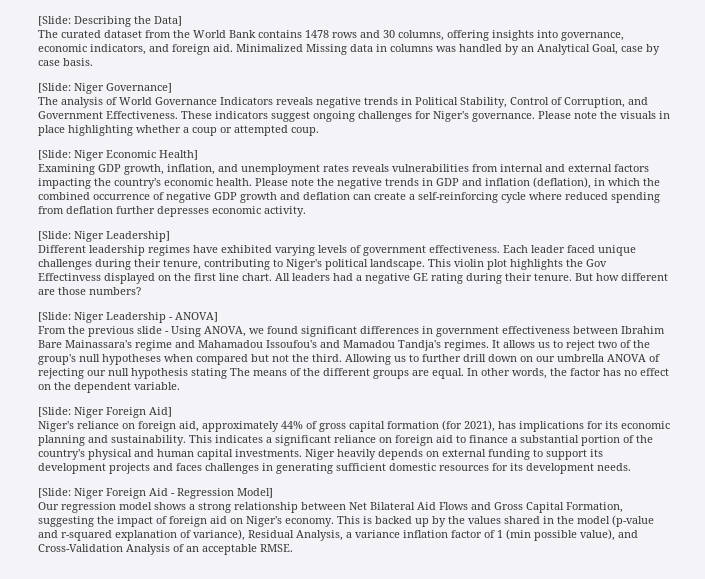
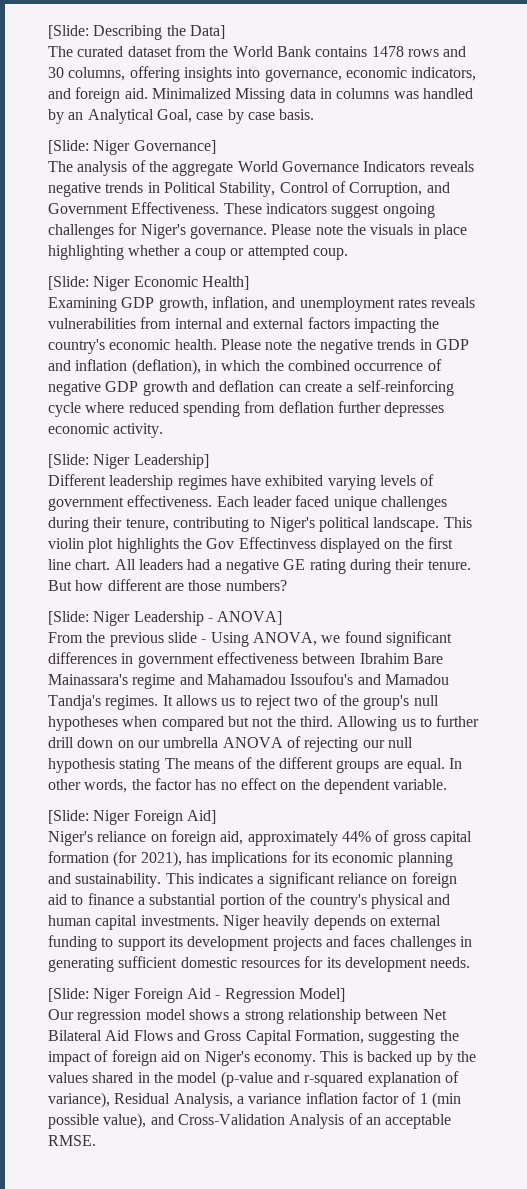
- The analysis of World Governance Indicators reveals negative trends in Political Stability, Control of Corruption, and Government Effectiveness.
+ The analysis of the aggregate World Governance Indicators reveals negative trends in Political Stability, Control of Corruption, and Government Effectiveness.

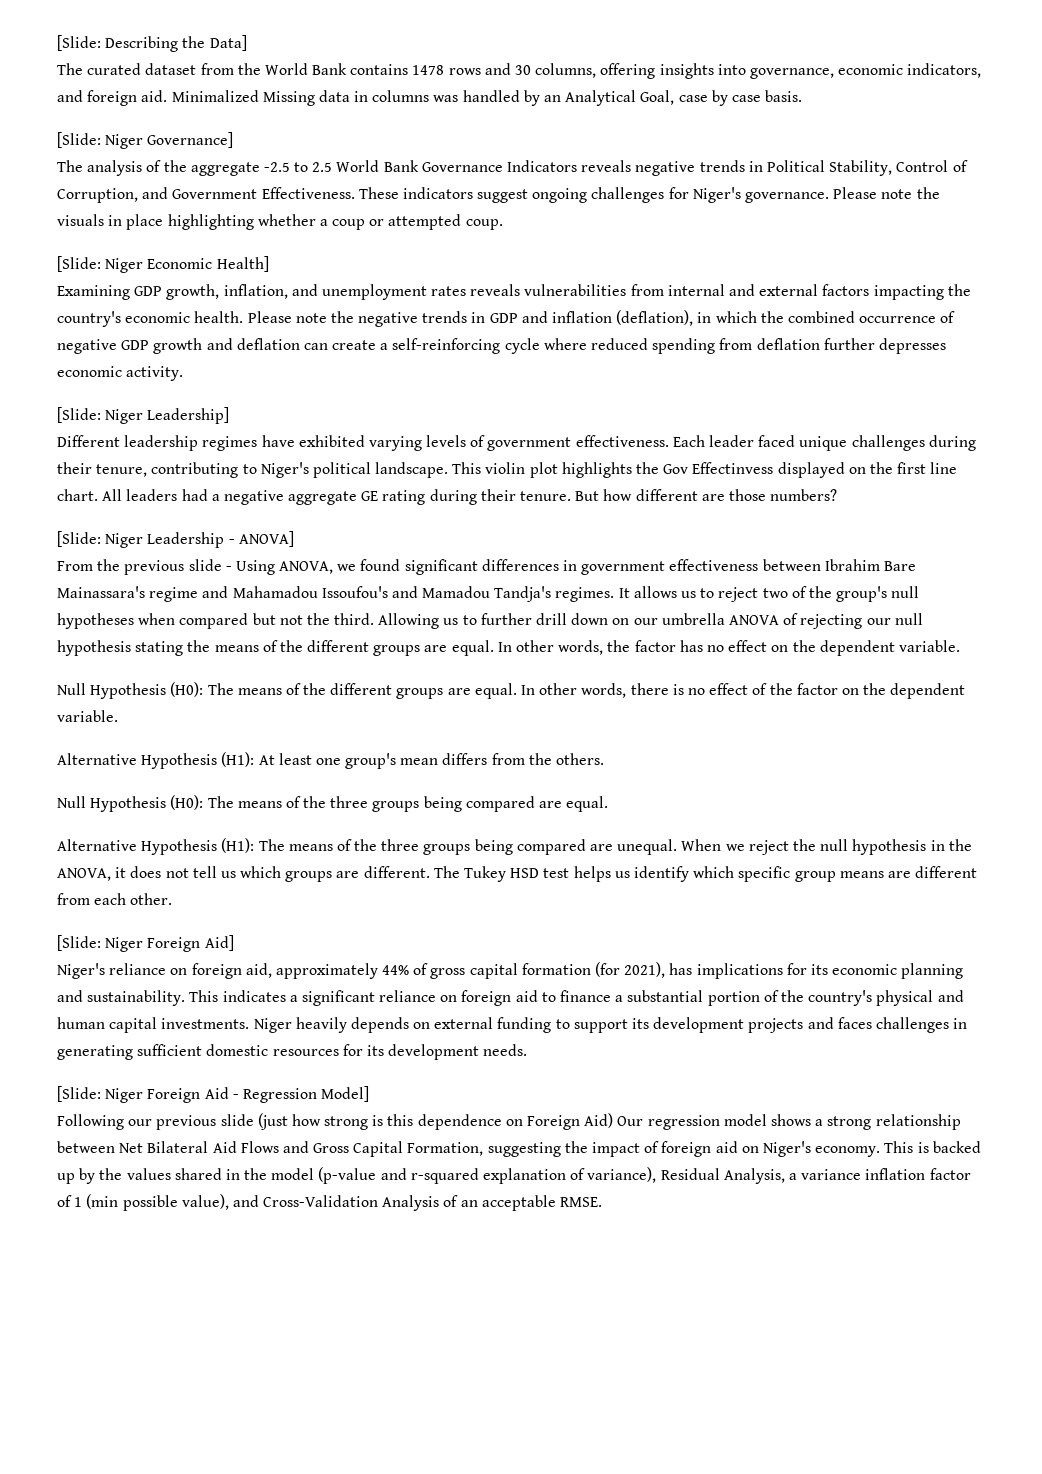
- The analysis of the aggregate World Governance Indicators reveals negative trends in Political Stability, Control of Corruption, and Government Effectiveness.
+ The analysis of the aggregate -2.5 to 2.5 World Bank Governance Indicators reveals negative trends in Political Stability, Control of Corruption, and Government Effectiveness.
- All leaders had a negative GE rating during their tenure.
+ All leaders had a negative aggregate GE rating during their tenure.
- Allowing us to further drill down on our umbrella ANOVA of rejecting our null hypothesis stating The means of the different groups are equal.
+ Allowing us to further drill down on our umbrella ANOVA of rejecting our null hypothesis stating the means of the different groups are equal.
+ Null Hypothesis (H0): The means of the different groups are equal. In other words, there is no effect of the factor on the dependent variable.
+ Alternative Hypothesis (H1): At least one group's mean differs from the others.
+ Null Hypothesis (H0): The means of the three groups being compared are equal.
+ Alternative Hypothesis (H1): The means of the three groups being compared are unequal. When we reject the null hypothesis in the ANOVA, it does not tell us which groups are different. The Tukey HSD test helps us identify which specific group means are different from each other.
- Our regression model shows a strong relationship between Net Bilateral Aid Flows and Gross Capital Formation, suggesting the impact of foreign aid on Niger's economy.
+ Following our previous slide (just how strong is this dependence on Foreign Aid) Our regression model shows a strong relationship between Net Bilateral Aid Flows and Gross Capital Formation, suggesting the impact of foreign aid on Niger's economy.

